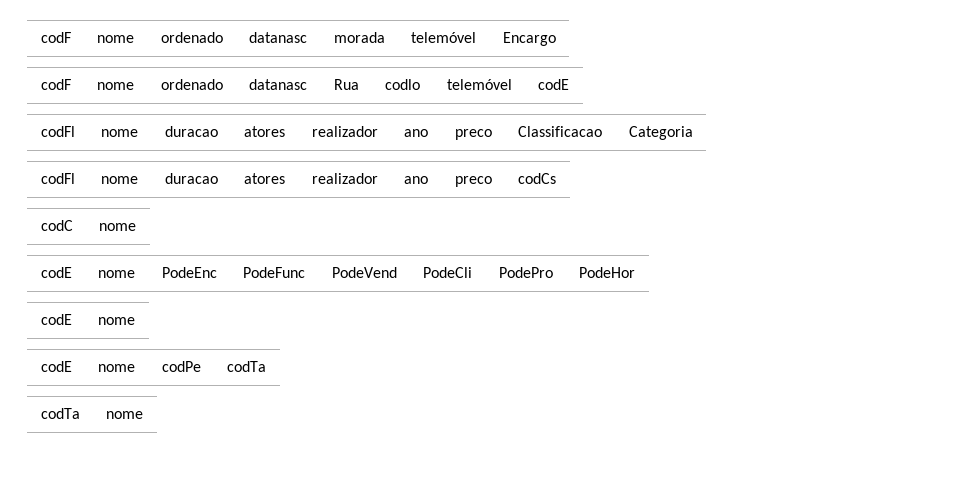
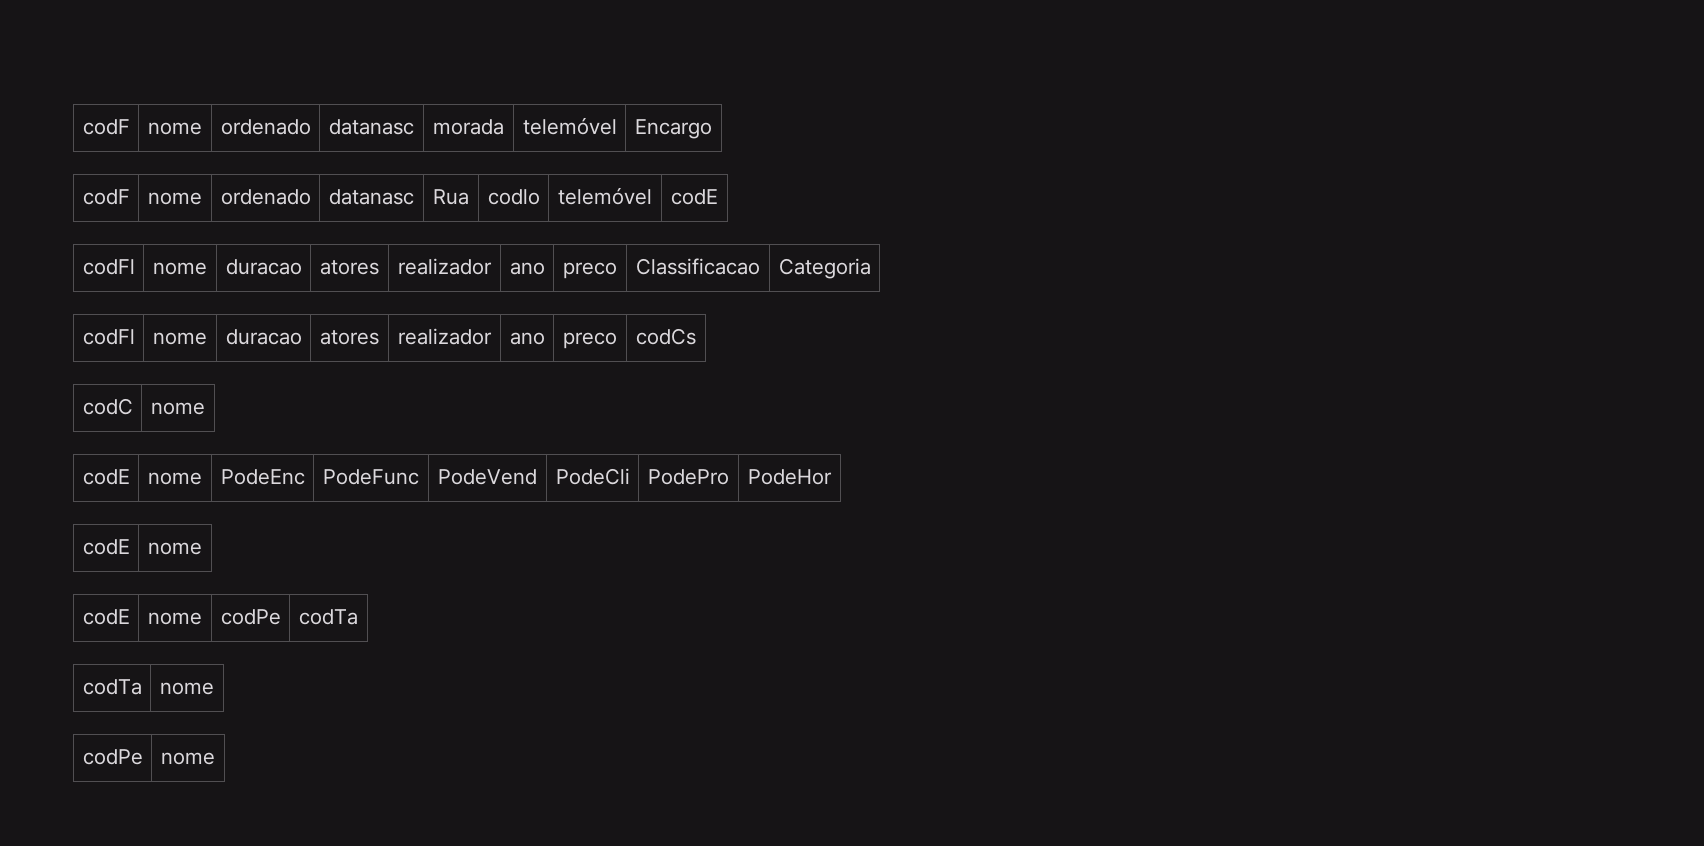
+ codPe | nome

